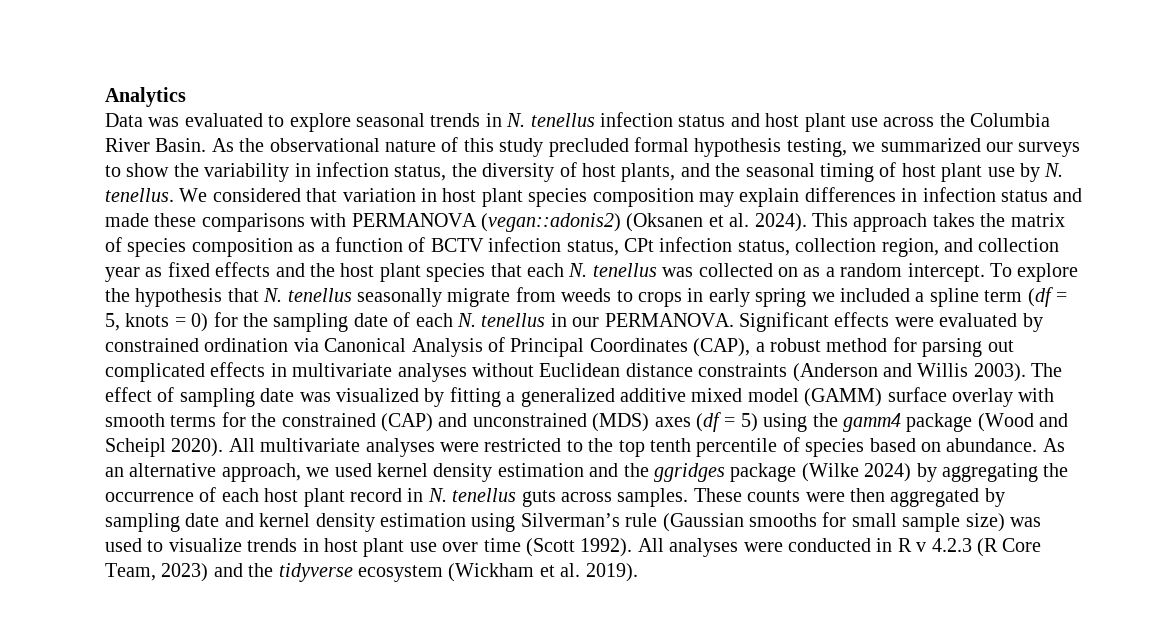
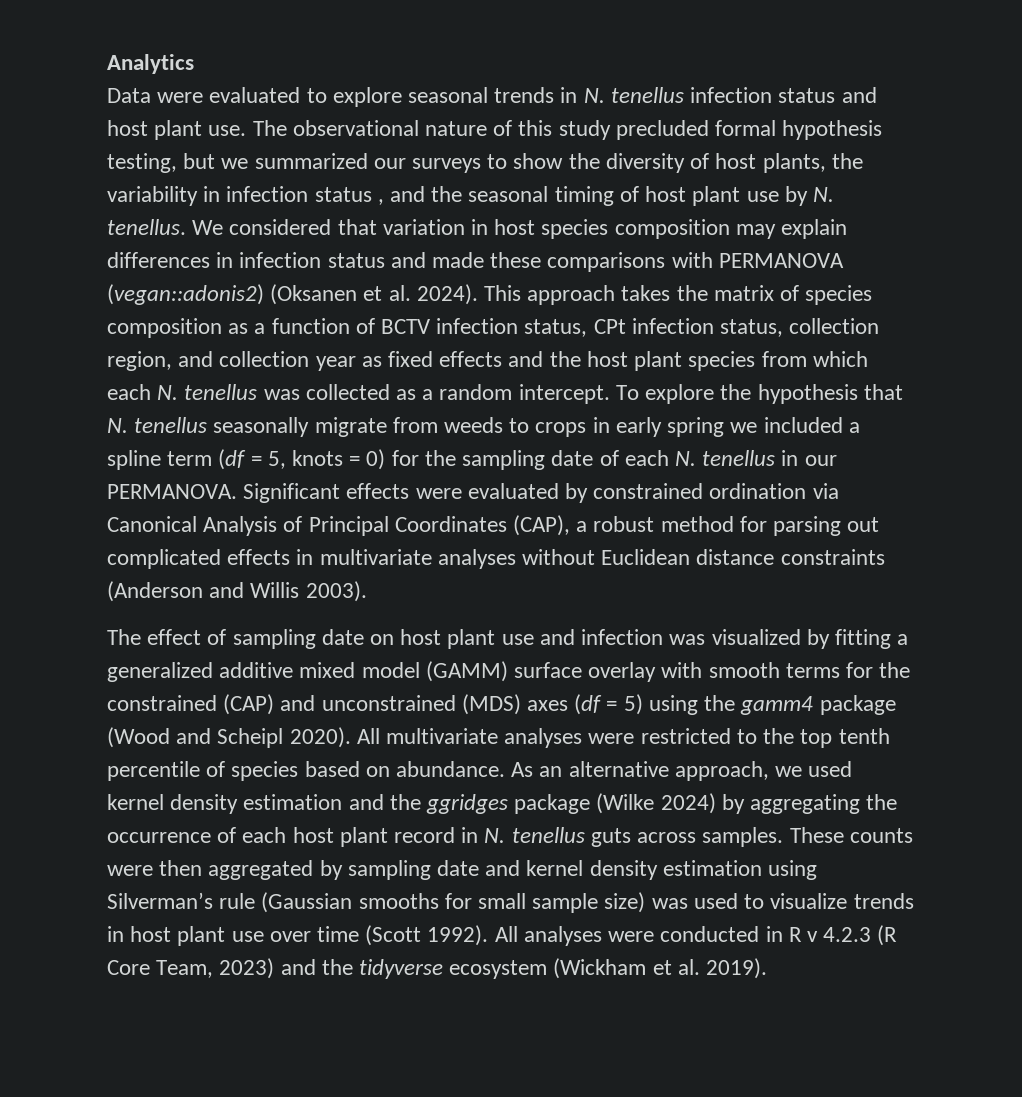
- Data was evaluated to explore seasonal trends in N. tenellus infection status and host plant use across the Columbia River Basin. As the observational nature of this study precluded formal hypothesis testing, we summarized our surveys to show the variability in infection status, the diversity of host plants, and the seasonal timing of host plant use by N. tenellus.
+ Data were evaluated to explore seasonal trends in N. tenellus infection status and host plant use. The observational nature of this study precluded formal hypothesis testing, but we summarized our surveys to show the diversity of host plants, the variability in infection status , and the seasonal timing of host plant use by N. tenellus.
- We considered that variation in host plant species composition may explain differences in infection status and made these comparisons with PERMANOVA (vegan::adonis2) (Oksanen et al. 2024).
+ We considered that variation in host species composition may explain differences in infection status and made these comparisons with PERMANOVA (vegan::adonis2) (Oksanen et al. 2024).
- This approach takes the matrix of species composition as a function of BCTV infection status, CPt infection status, collection region, and collection year as fixed effects and the host plant species that each N. tenellus was collected on as a random intercept.
+ This approach takes the matrix of species composition as a function of BCTV infection status, CPt infection status, collection region, and collection year as fixed effects and the host plant species from which each N. tenellus was collected as a random intercept.
- Significant effects were evaluated by constrained ordination via Canonical Analysis of Principal Coordinates (CAP), a robust method for parsing out complicated effects in multivariate analyses without Euclidean distance constraints (Anderson and Willis 2003). The effect of sampling date was visualized by fitting a generalized additive mixed model (GAMM) surface overlay with smooth terms for the constrained (CAP) and unconstrained (MDS) axes (df = 5) using the gamm4 package (Wood and Scheipl 2020).
+ Significant effects were evaluated by constrained ordination via Canonical Analysis of Principal Coordinates (CAP), a robust method for parsing out complicated effects in multivariate analyses without Euclidean distance constraints (Anderson and Willis 2003).
+ The effect of sampling date on host plant use and infection was visualized by fitting a generalized additive mixed model (GAMM) surface overlay with smooth terms for the constrained (CAP) and unconstrained (MDS) axes (df = 5) using the gamm4 package (Wood and Scheipl 2020).

